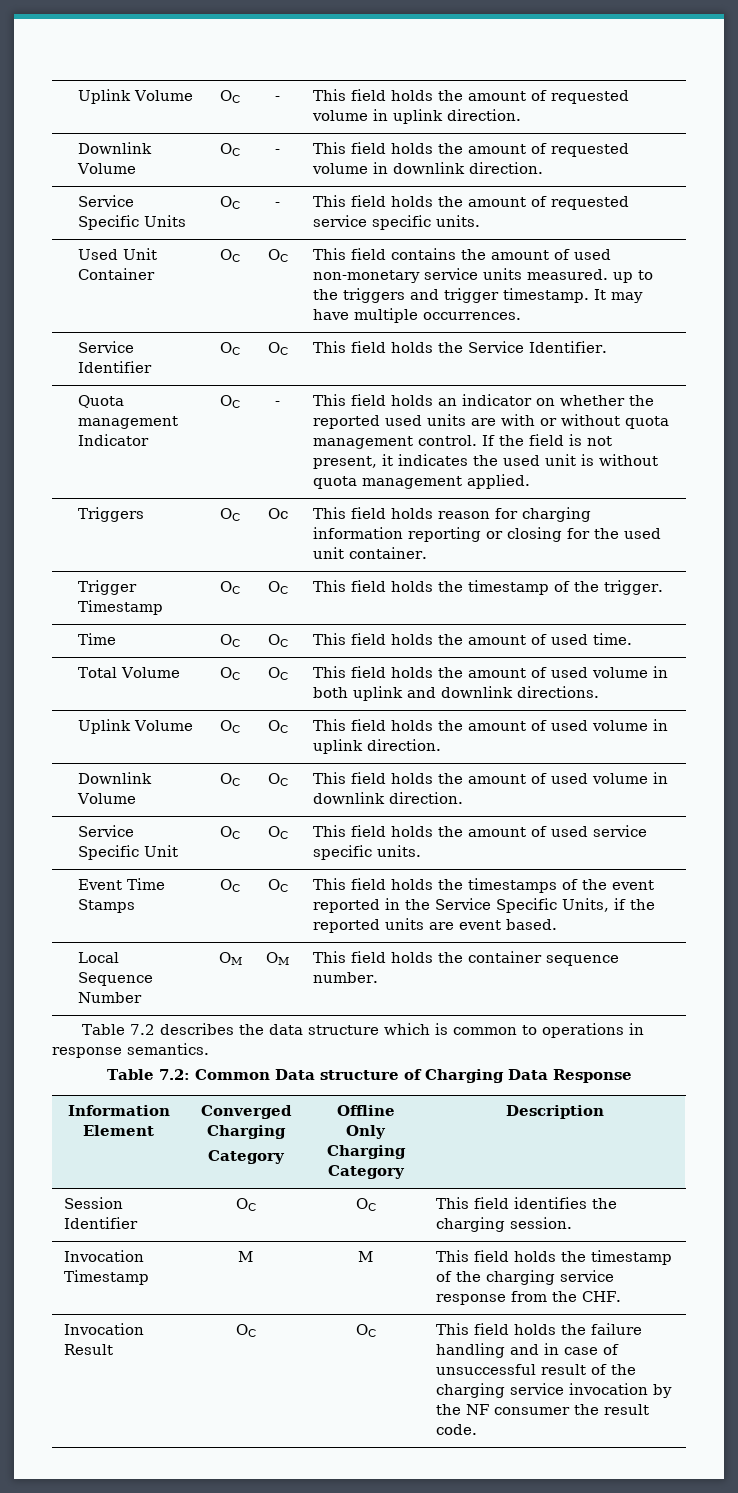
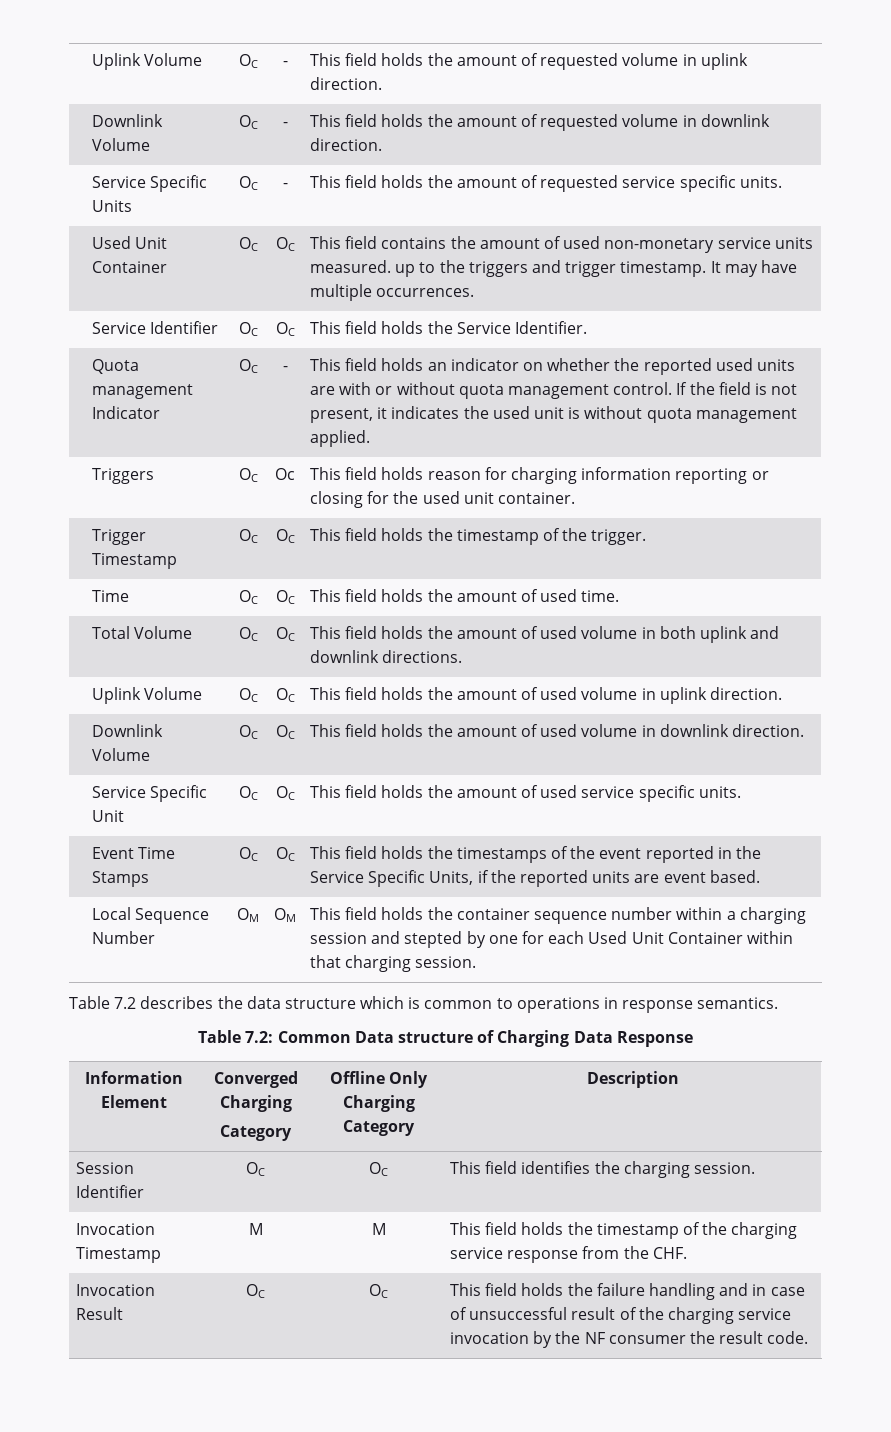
- Local Sequence Number | OM | OM | This field holds the container sequence number.
+ Local Sequence Number | OM | OM | This field holds the container sequence number within a charging session and stepted by one for each Used Unit Container within that charging session.

